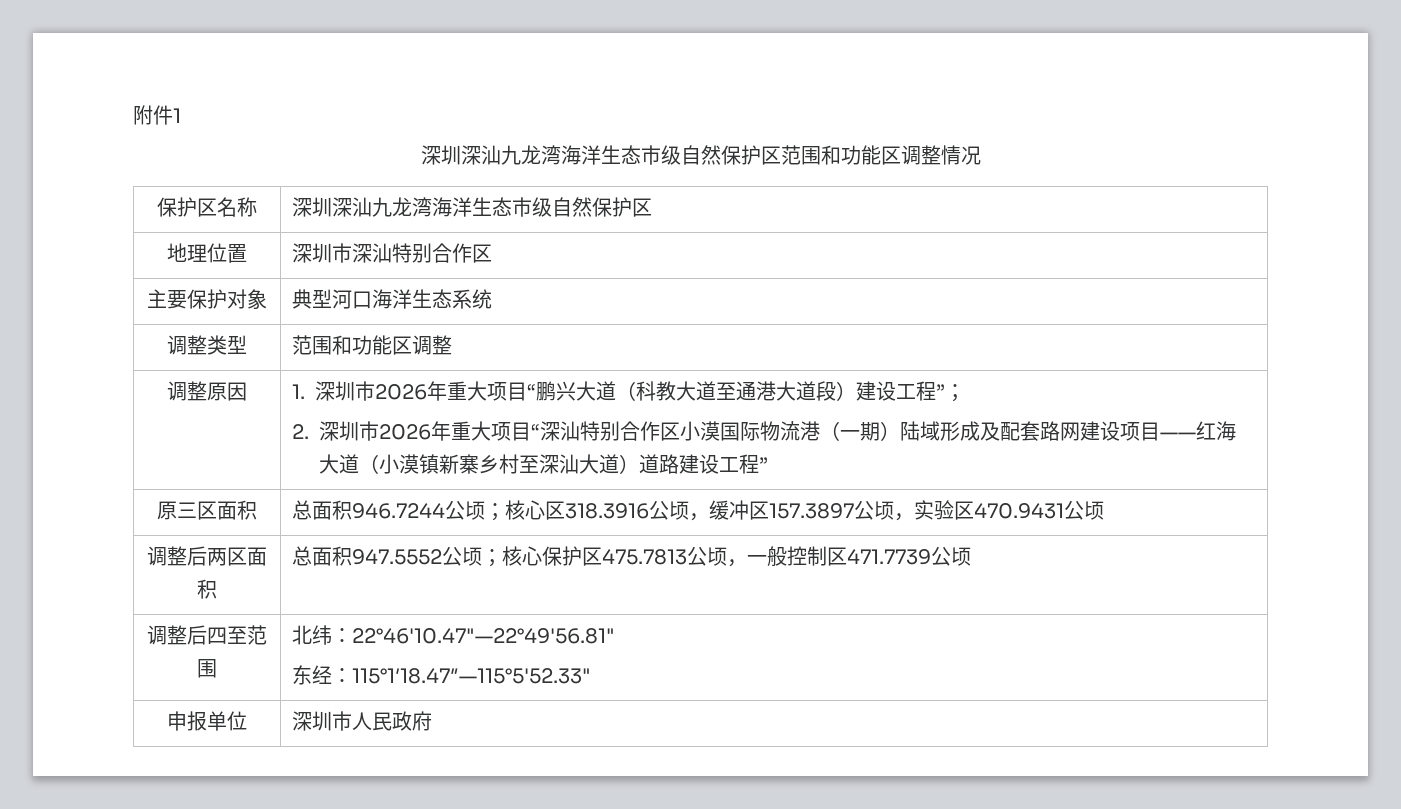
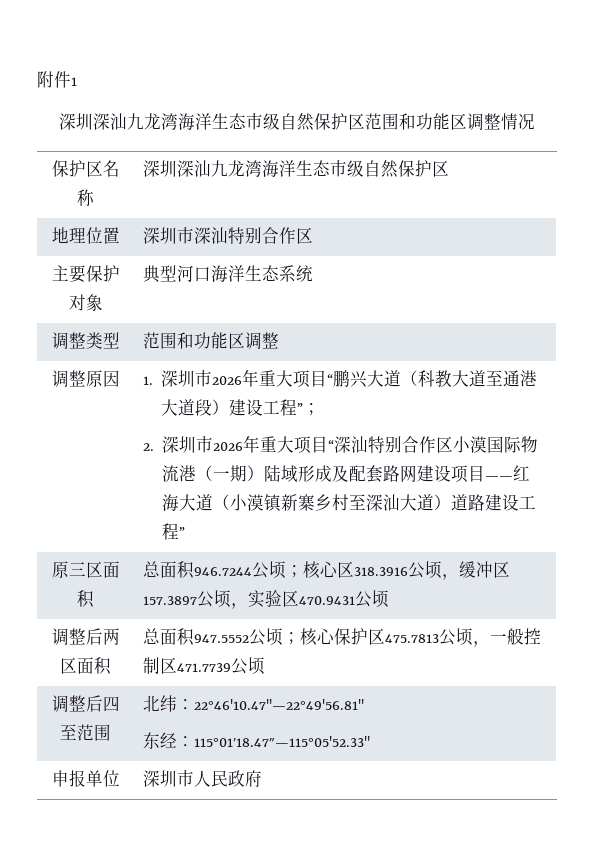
  调整后四至范围 | 北纬：22°46'10.47"—22°49'56.81"
- 东经：115°1′18.47″—115°5'52.33"
+ 东经：115°01′18.47″—115°05'52.33"

